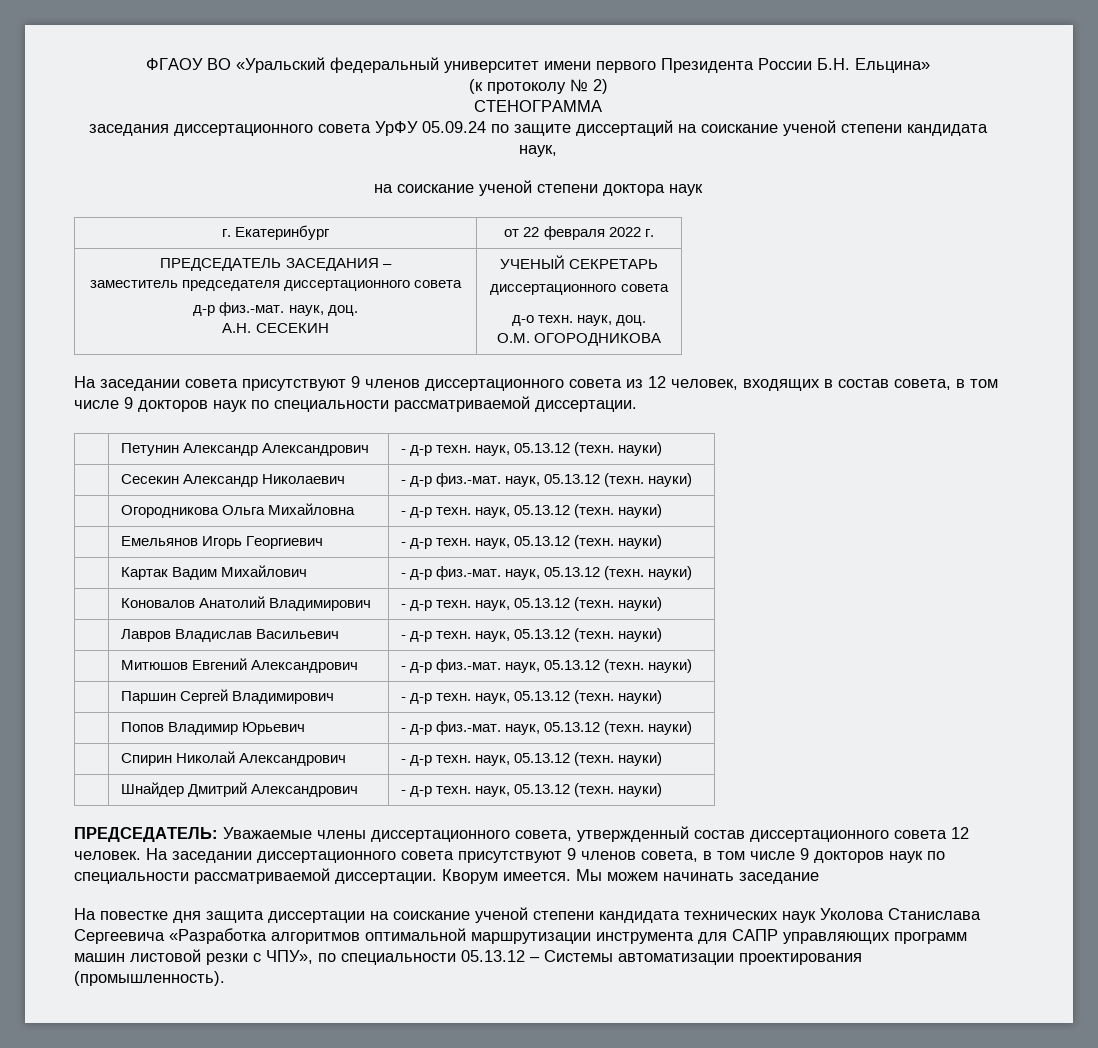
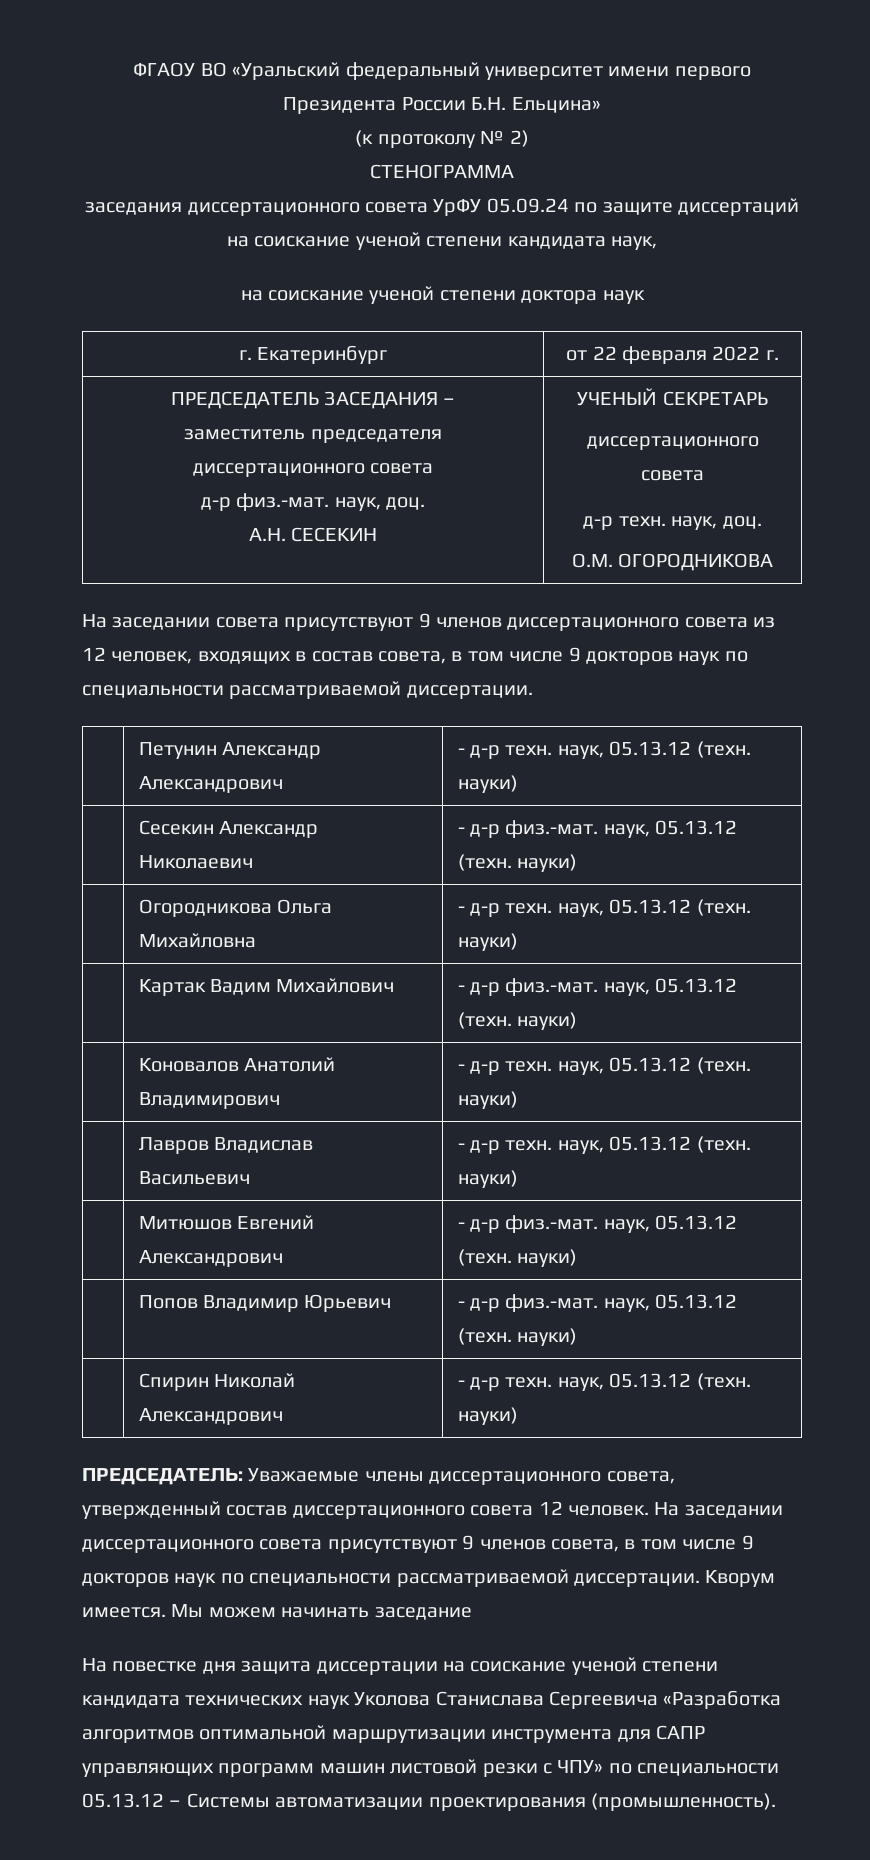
  ПРЕДСЕДАТЕЛЬ ЗАСЕДАНИЯ –
  заместитель председателя диссертационного совета
  д-р физ.-мат. наук, доц.
  А.Н. СЕСЕКИН | УЧЕНЫЙ СЕКРЕТАРЬ
  диссертационного совета
- д-о техн. наук, доц.
+ д-р техн. наук, доц.
- | Емельянов Игорь Георгиевич | - д-р техн. наук, 05.13.12 (техн. науки)
- | Паршин Сергей Владимирович | - д-р техн. наук, 05.13.12 (техн. науки)
- | Шнайдер Дмитрий Александрович | - д-р техн. наук, 05.13.12 (техн. науки)
- На повестке дня защита диссертации на соискание ученой степени кандидата технических наук Уколова Станислава Сергеевича «Разработка алгоритмов оптимальной маршрутизации инструмента для САПР управляющих программ машин листовой резки с ЧПУ», по специальности 05.13.12 – Системы автоматизации проектирования (промышленность).
+ На повестке дня защита диссертации на соискание ученой степени кандидата технических наук Уколова Станислава Сергеевича «Разработка алгоритмов оптимальной маршрутизации инструмента для САПР управляющих программ машин листовой резки с ЧПУ» по специальности 05.13.12 – Системы автоматизации проектирования (промышленность).

